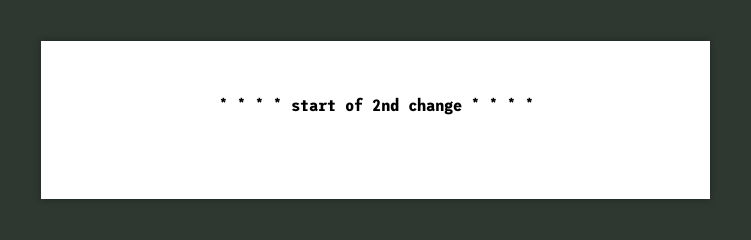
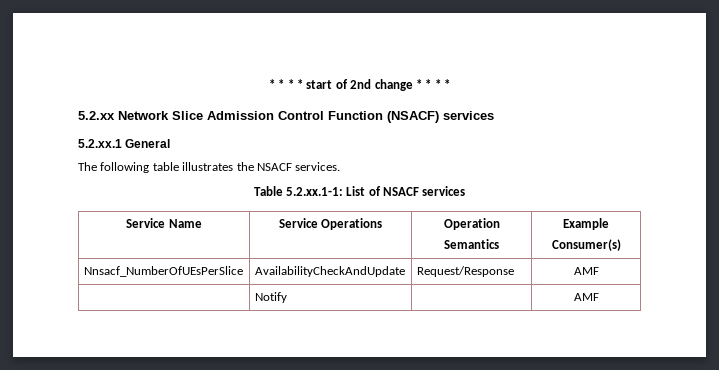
+ 5.2.xx Network Slice Admission Control Function (NSACF) services
+ 5.2.xx.1 General
+ The following table illustrates the NSACF services.
+ Table 5.2.xx.1-1: List of NSACF services
+ Service Name | Service Operations | Operation Semantics | Example Consumer(s)
+ Nnsacf_NumberOfUEsPerSlice | AvailabilityCheckAndUpdate | Request/Response | AMF
+ | Notify | | AMF

